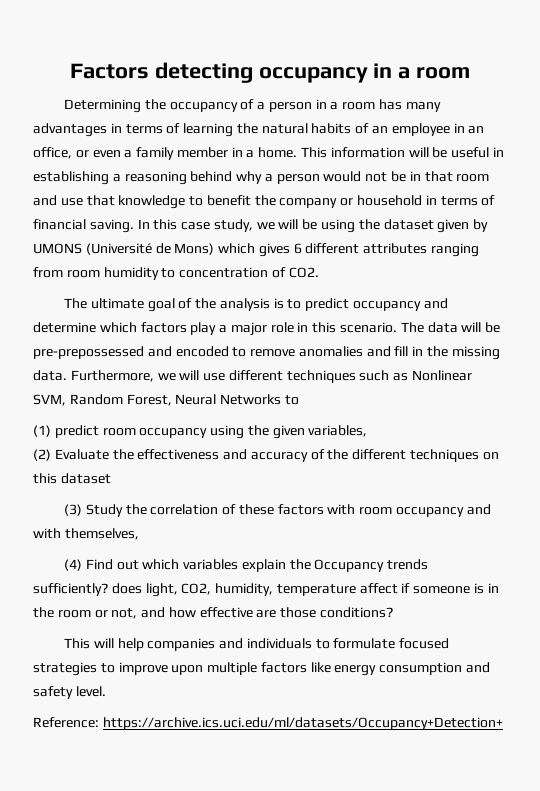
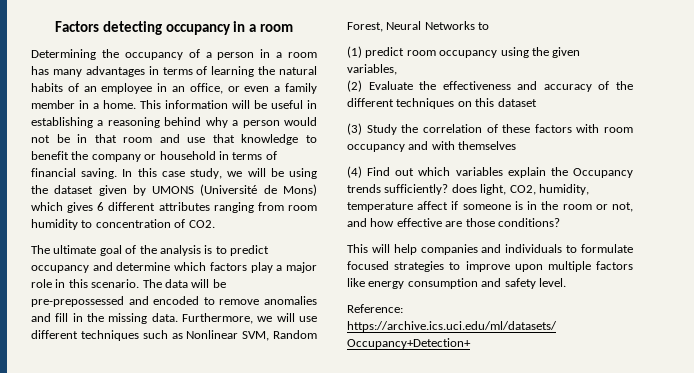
- (3) Study the correlation of these factors with room occupancy and with themselves,
+ (3) Study the correlation of these factors with room occupancy and with themselves

